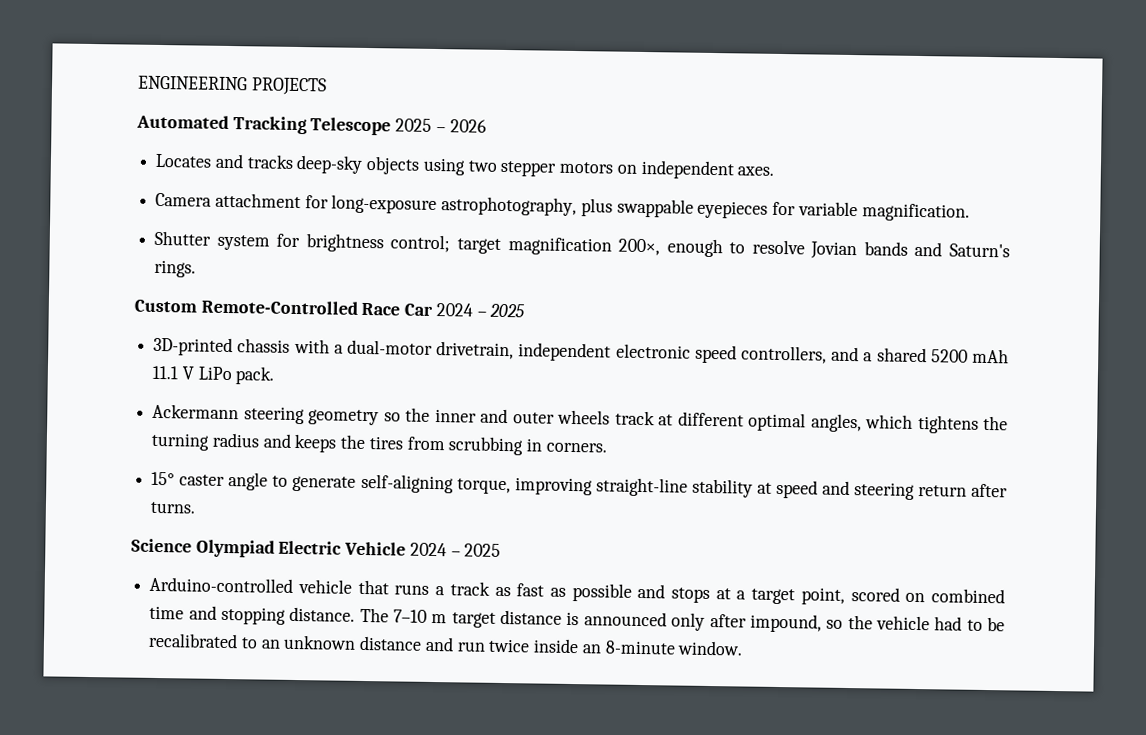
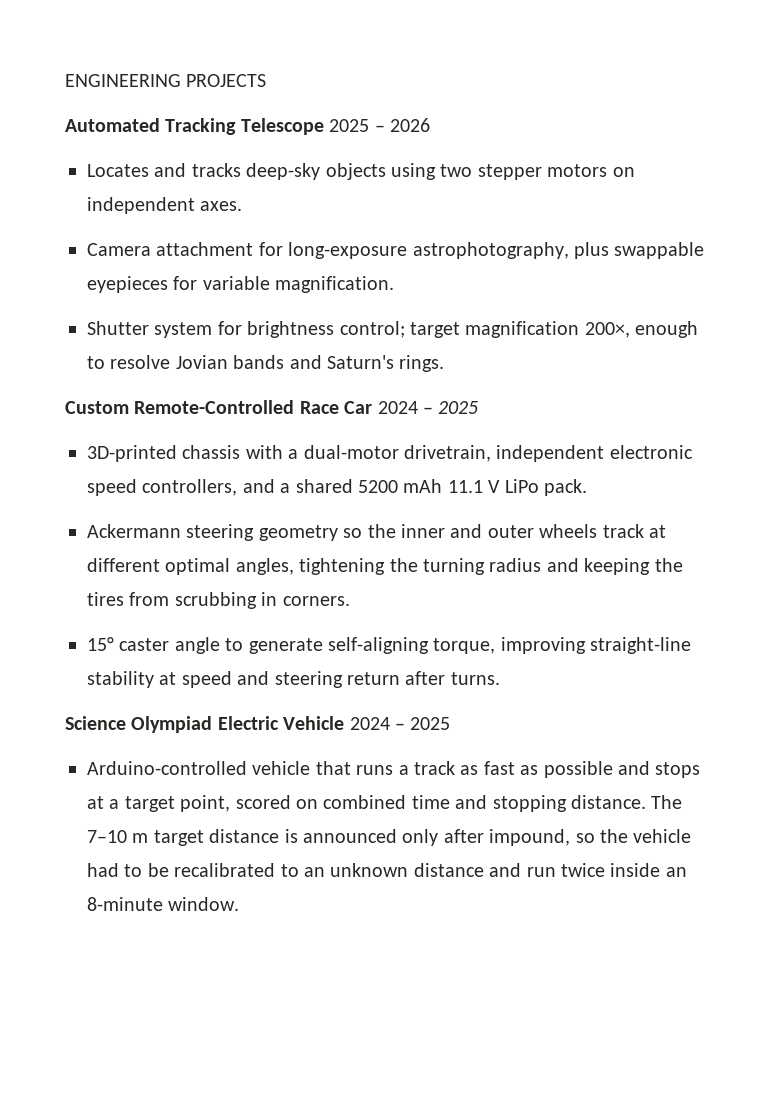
- Ackermann steering geometry so the inner and outer wheels track at different optimal angles, which tightens the turning radius and keeps the tires from scrubbing in corners.
+ Ackermann steering geometry so the inner and outer wheels track at different optimal angles, tightening the turning radius and keeping the tires from scrubbing in corners.

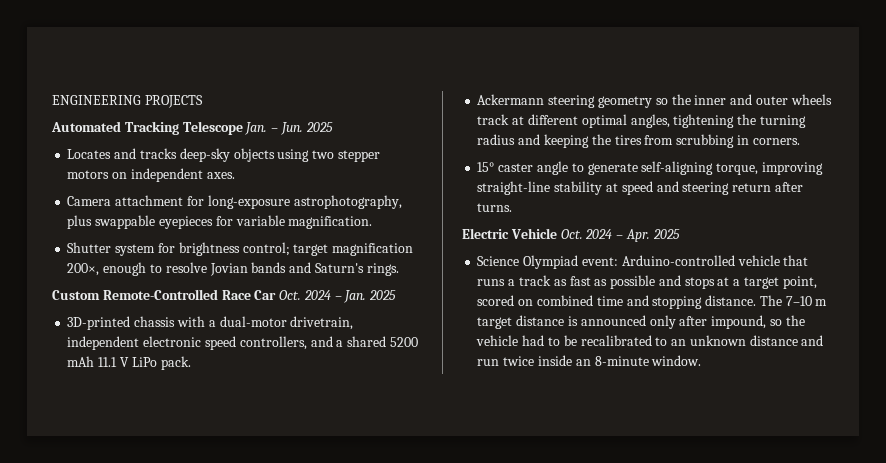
- Automated Tracking Telescope 2025 – 2026
+ Automated Tracking Telescope Jan. – Jun. 2025
- Custom Remote-Controlled Race Car 2024 – 2025
+ Custom Remote-Controlled Race Car Oct. 2024 – Jan. 2025
- Science Olympiad Electric Vehicle 2024 – 2025
- Arduino-controlled vehicle that runs a track as fast as possible and stops at a target point, scored on combined time and stopping distance.
+ Electric Vehicle Oct. 2024 – Apr. 2025
+ Science Olympiad event: Arduino-controlled vehicle that runs a track as fast as possible and stops at a target point, scored on combined time and stopping distance.

